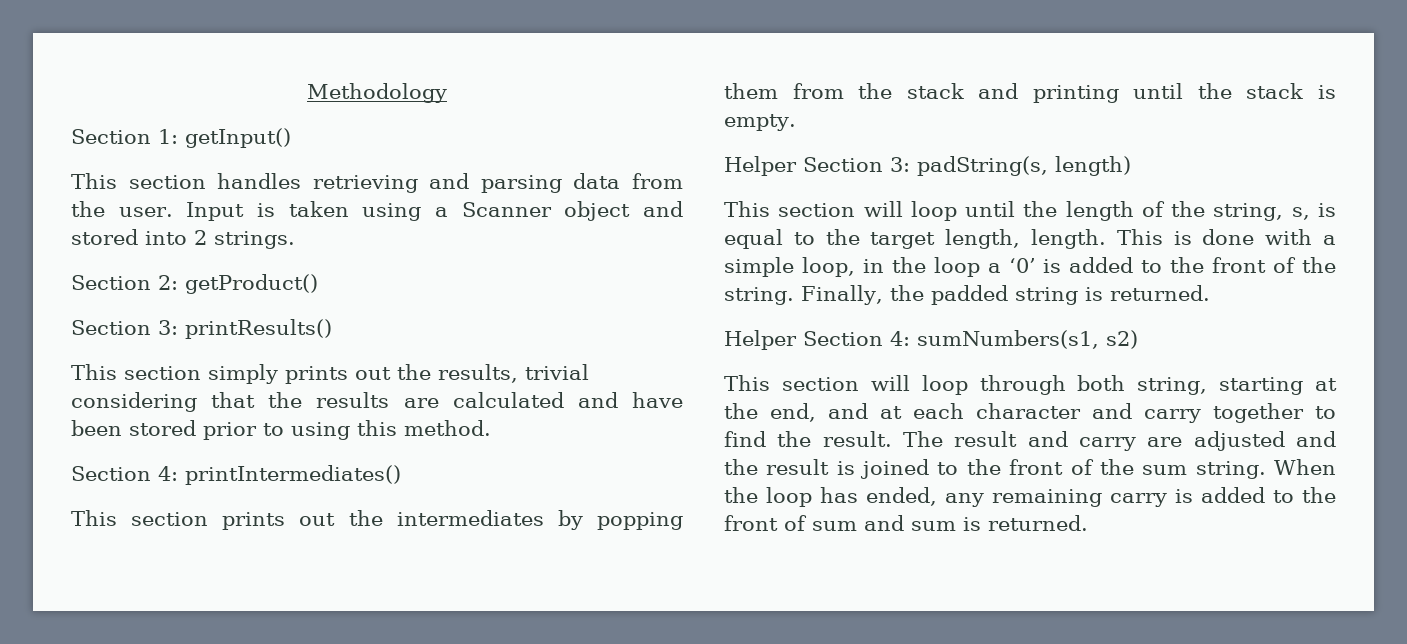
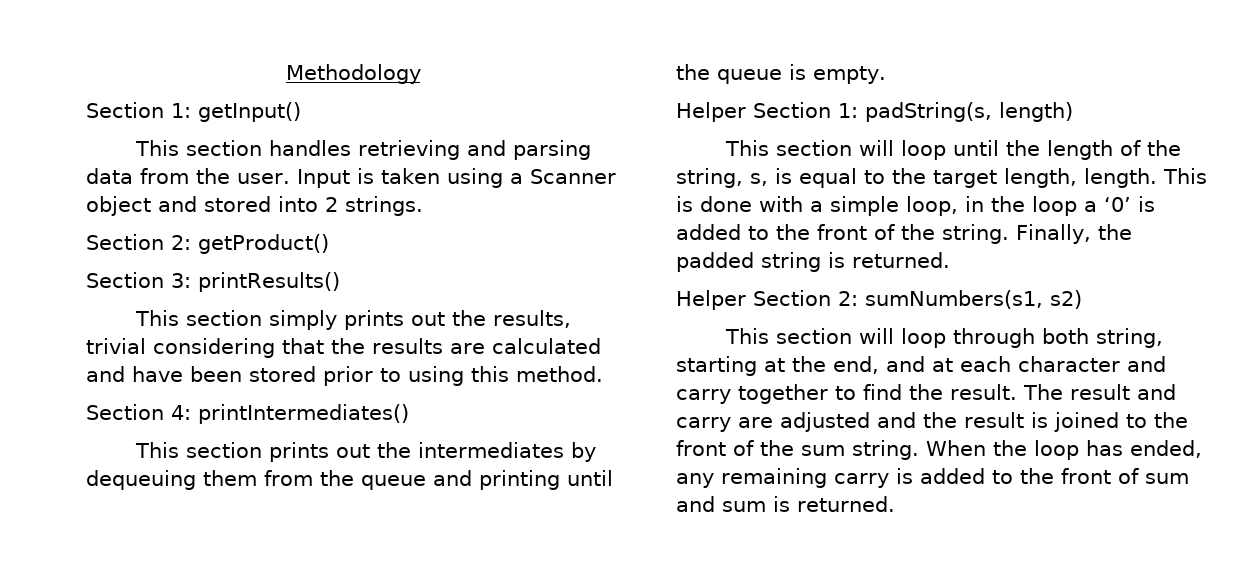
- This section prints out the intermediates by popping them from the stack and printing until the stack is empty.
+ This section prints out the intermediates by dequeuing them from the queue and printing until the queue is empty.
- Helper Section 3: padString(s, length)
+ Helper Section 1: padString(s, length)
- Helper Section 4: sumNumbers(s1, s2)
+ Helper Section 2: sumNumbers(s1, s2)

